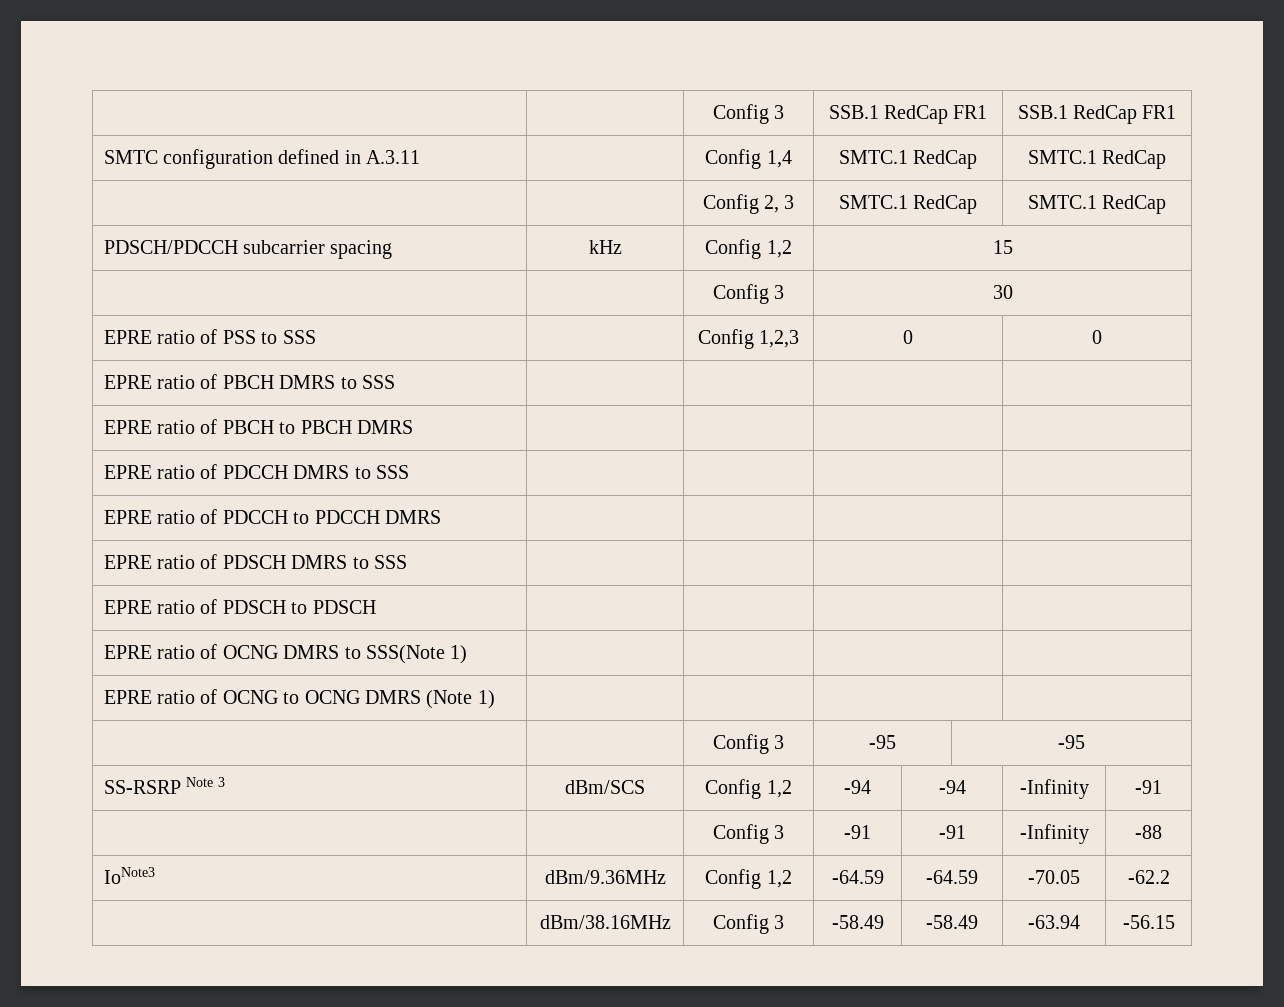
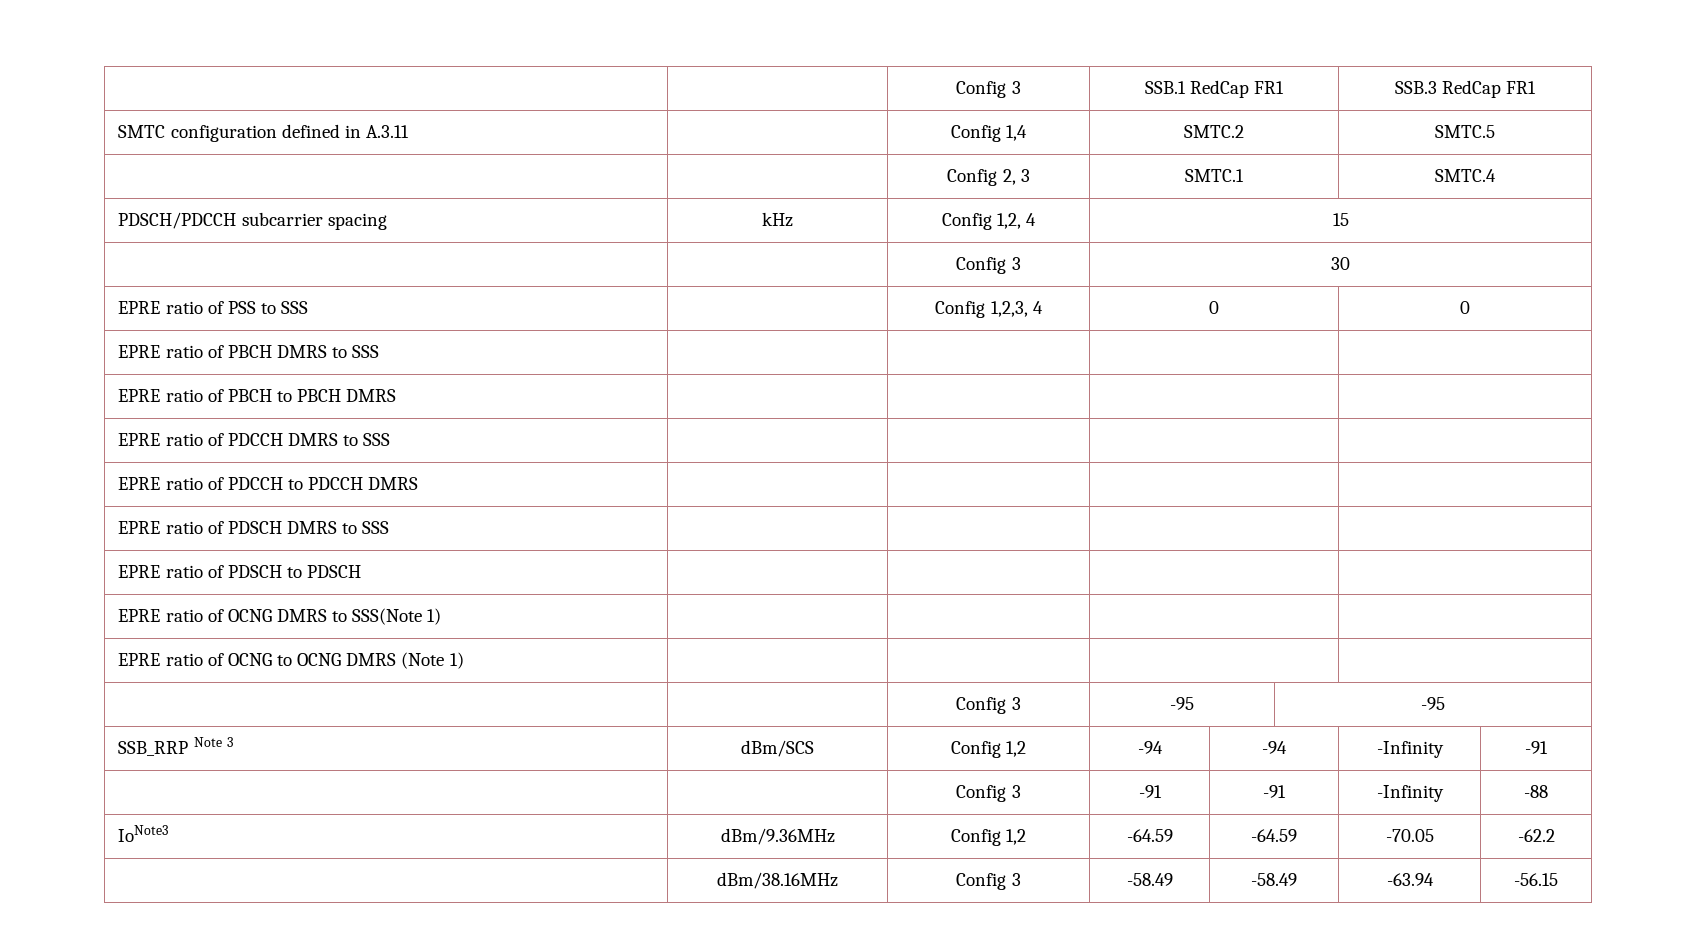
- | | Config 3 | SSB.1 RedCap FR1 | SSB.1 RedCap FR1
+ | | Config 3 | SSB.1 RedCap FR1 | SSB.3 RedCap FR1
- SMTC configuration defined in A.3.11 | | Config 1,4 | SMTC.1 RedCap | SMTC.1 RedCap
+ SMTC configuration defined in A.3.11 | | Config 1,4 | SMTC.2 | SMTC.5
- | | Config 2, 3 | SMTC.1 RedCap | SMTC.1 RedCap
+ | | Config 2, 3 | SMTC.1 | SMTC.4
- PDSCH/PDCCH subcarrier spacing | kHz | Config 1,2 | 15
+ PDSCH/PDCCH subcarrier spacing | kHz | Config 1,2, 4 | 15
- EPRE ratio of PSS to SSS | | Config 1,2,3 | 0 | 0
+ EPRE ratio of PSS to SSS | | Config 1,2,3, 4 | 0 | 0
- SS-RSRP Note 3 | dBm/SCS | Config 1,2 | -94 | -94 | -Infinity | -91
+ SSB_RRP Note 3 | dBm/SCS | Config 1,2 | -94 | -94 | -Infinity | -91

